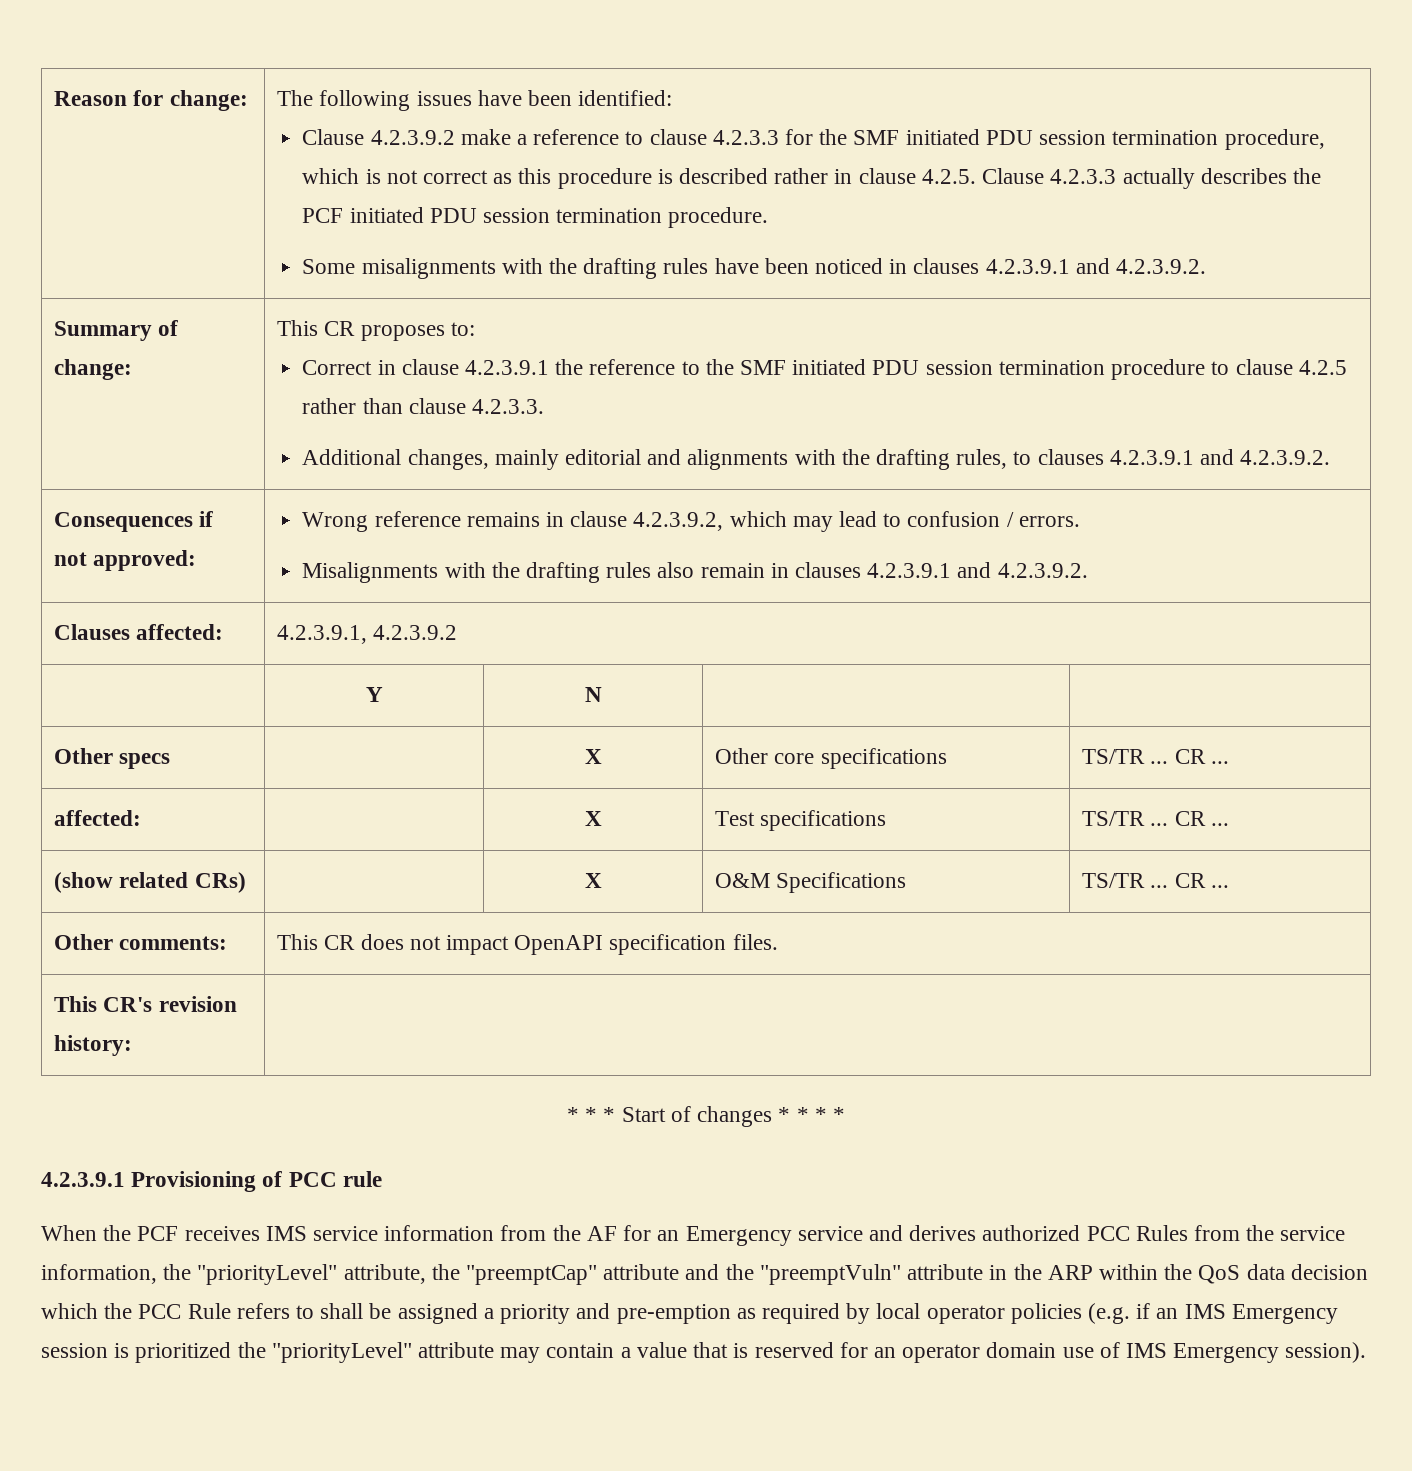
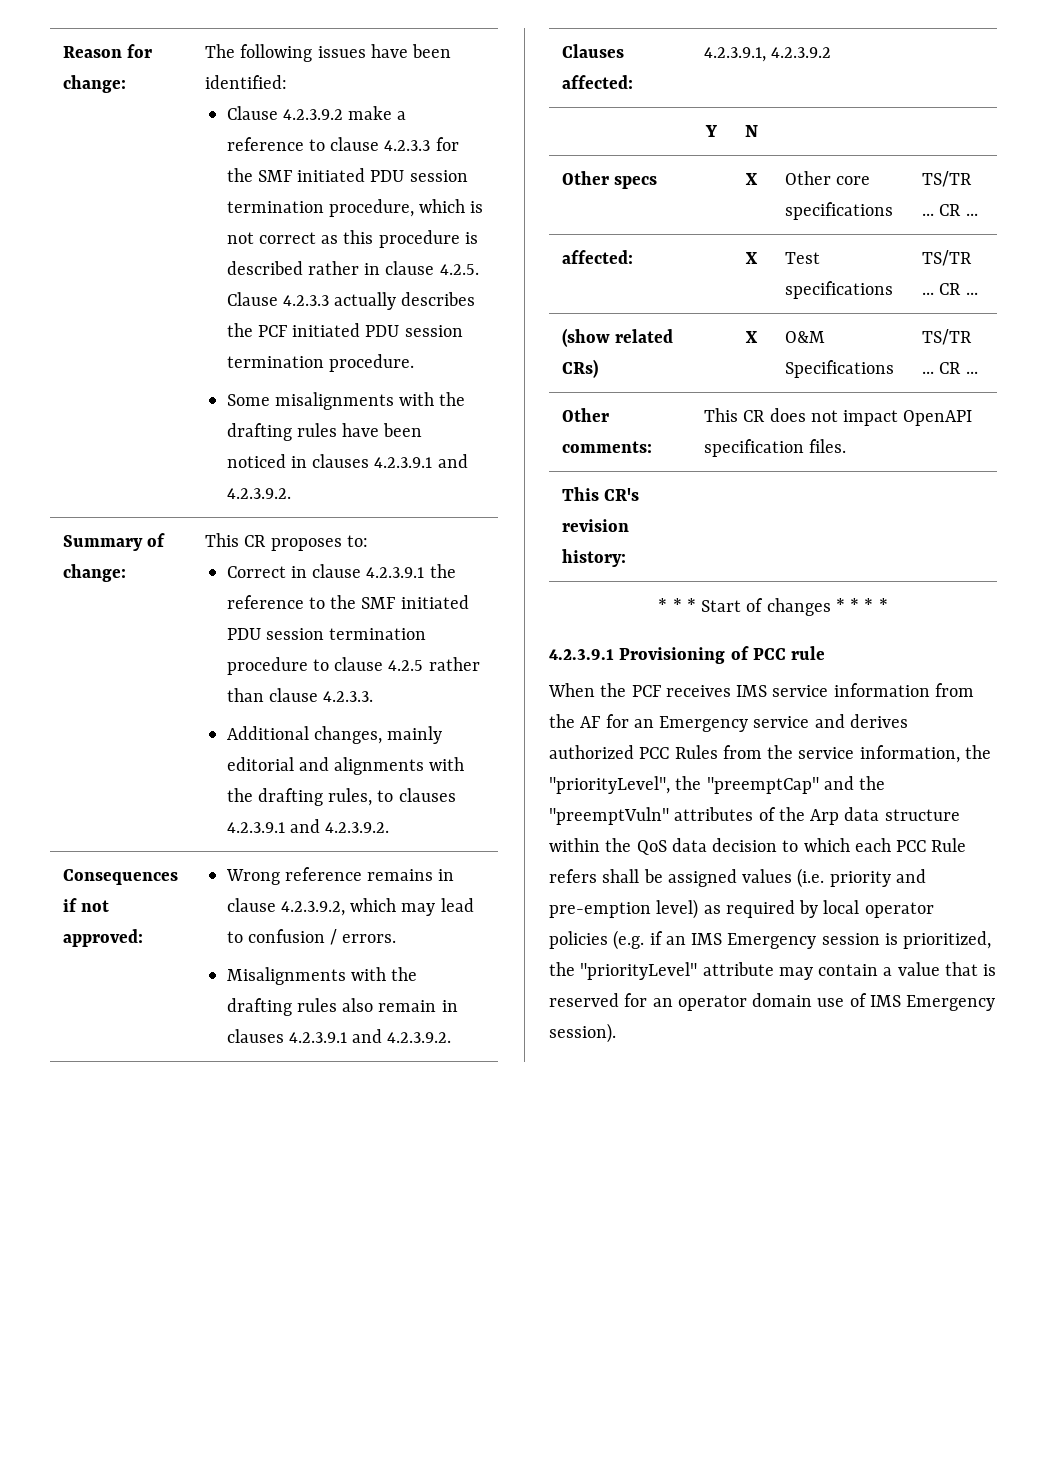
- When the PCF receives IMS service information from the AF for an Emergency service and derives authorized PCC Rules from the service information, the "priorityLevel" attribute, the "preemptCap" attribute and the "preemptVuln" attribute in the ARP within the QoS data decision which the PCC Rule refers to shall be assigned a priority and pre-emption as required by local operator policies (e.g. if an IMS Emergency session is prioritized the "priorityLevel" attribute may contain a value that is reserved for an operator domain use of IMS Emergency session).
+ When the PCF receives IMS service information from the AF for an Emergency service and derives authorized PCC Rules from the service information, the "priorityLevel", the "preemptCap" and the "preemptVuln" attributes of the Arp data structure within the QoS data decision to which each PCC Rule refers shall be assigned values (i.e. priority and pre-emption level) as required by local operator policies (e.g. if an IMS Emergency session is prioritized, the "priorityLevel" attribute may contain a value that is reserved for an operator domain use of IMS Emergency session).

